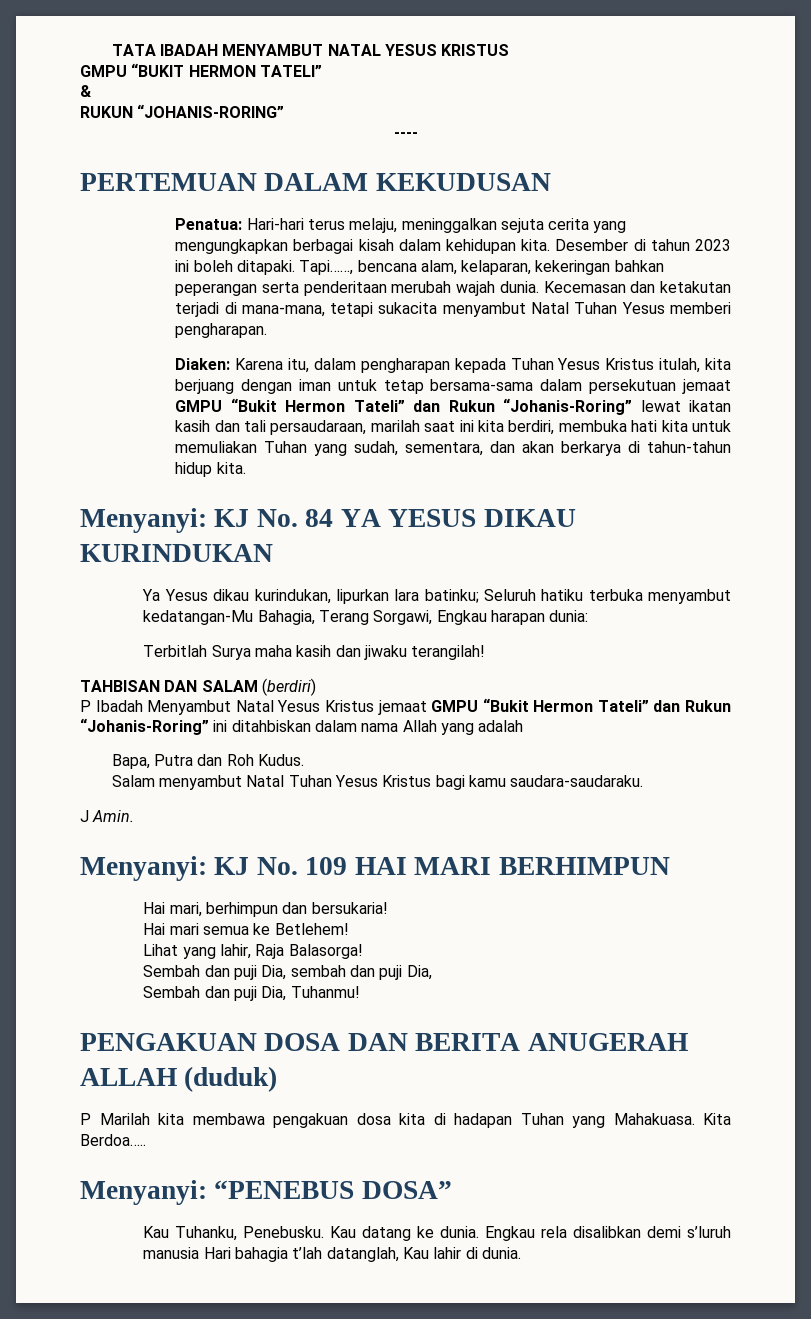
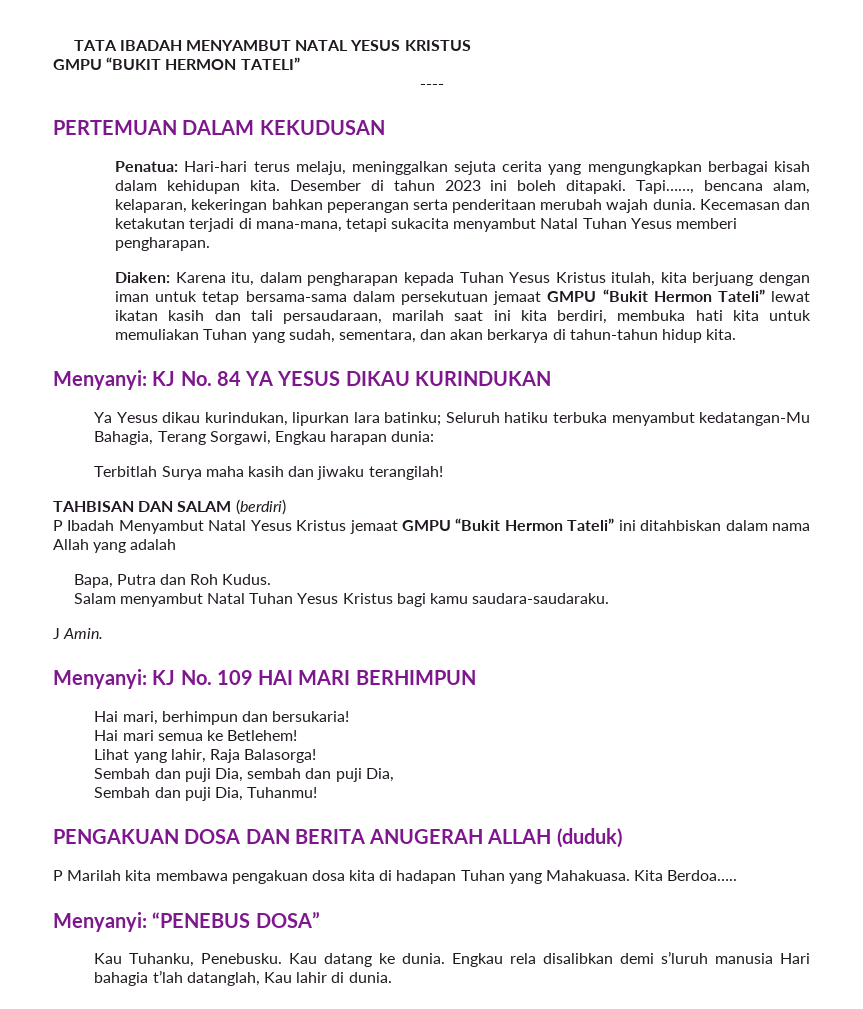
- &
- RUKUN “JOHANIS-RORING”
- Diaken: Karena itu, dalam pengharapan kepada Tuhan Yesus Kristus itulah, kita berjuang dengan iman untuk tetap bersama-sama dalam persekutuan jemaat GMPU “Bukit Hermon Tateli” dan Rukun “Johanis-Roring” lewat ikatan kasih dan tali persaudaraan, marilah saat ini kita berdiri, membuka hati kita untuk memuliakan Tuhan yang sudah, sementara, dan akan berkarya di tahun-tahun hidup kita.
+ Diaken: Karena itu, dalam pengharapan kepada Tuhan Yesus Kristus itulah, kita berjuang dengan iman untuk tetap bersama-sama dalam persekutuan jemaat GMPU “Bukit Hermon Tateli” lewat ikatan kasih dan tali persaudaraan, marilah saat ini kita berdiri, membuka hati kita untuk memuliakan Tuhan yang sudah, sementara, dan akan berkarya di tahun-tahun hidup kita.
- P Ibadah Menyambut Natal Yesus Kristus jemaat GMPU “Bukit Hermon Tateli” dan Rukun “Johanis-Roring” ini ditahbiskan dalam nama Allah yang adalah
+ P Ibadah Menyambut Natal Yesus Kristus jemaat GMPU “Bukit Hermon Tateli” ini ditahbiskan dalam nama Allah yang adalah

